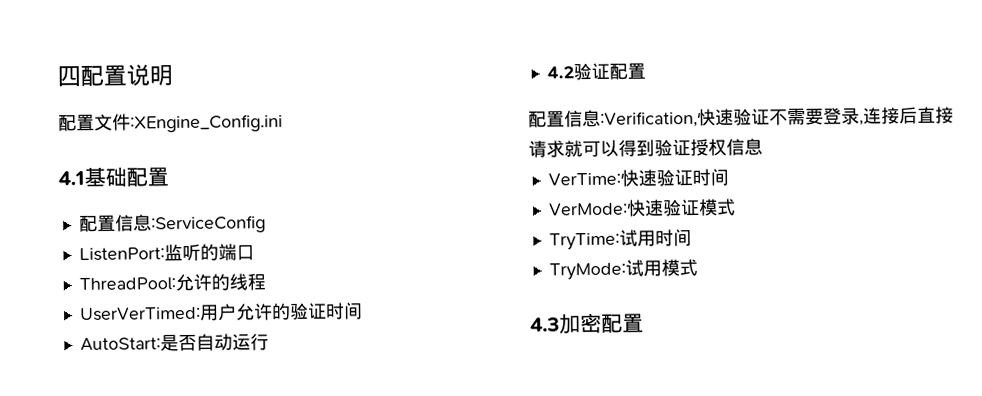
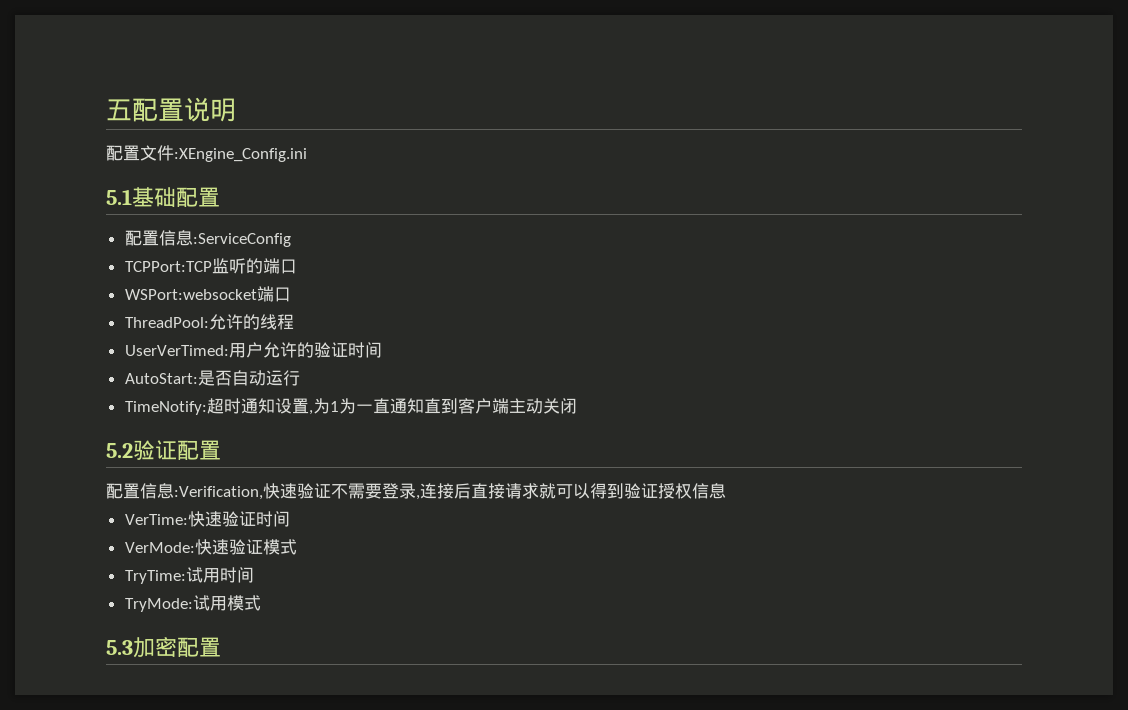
- 四配置说明
+ 五配置说明
- 4.1基础配置
+ 5.1基础配置
- ListenPort:监听的端口
+ TCPPort:TCP监听的端口
+ WSPort:websocket端口
- 4.2验证配置
+ TimeNotify:超时通知设置,为1为一直通知直到客户端主动关闭
+ 5.2验证配置
- 4.3加密配置
+ 5.3加密配置

